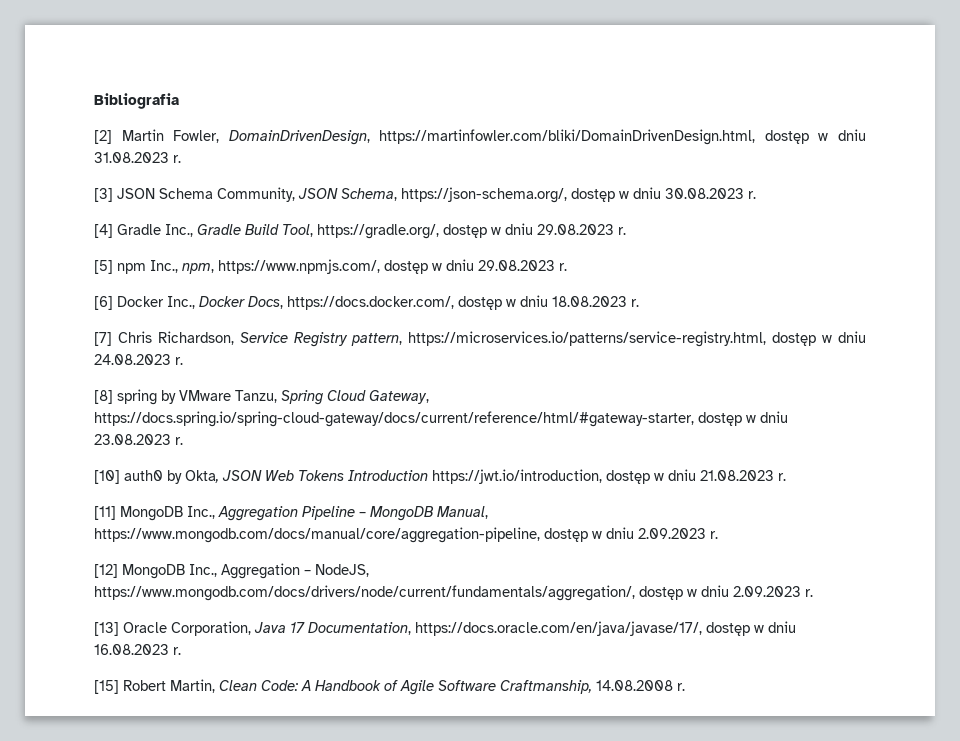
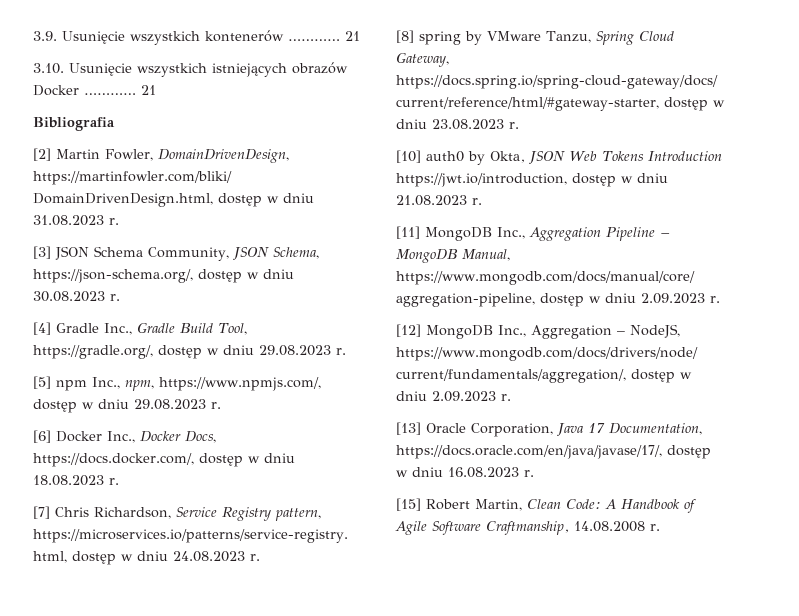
+ 3.9. Usunięcie wszystkich kontenerów ………… 21
+ 3.10. Usunięcie wszystkich istniejących obrazów Docker ………… 21

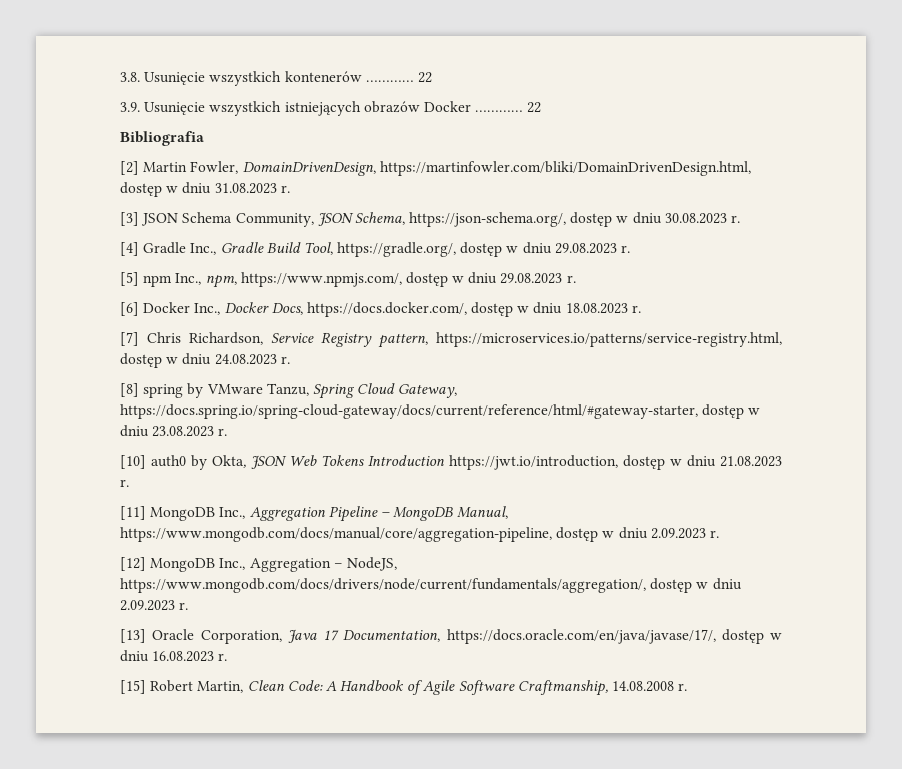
- 3.9. Usunięcie wszystkich kontenerów ………… 21
- 3.10. Usunięcie wszystkich istniejących obrazów Docker ………… 21
+ 3.8. Usunięcie wszystkich kontenerów ………… 22
+ 3.9. Usunięcie wszystkich istniejących obrazów Docker ………… 22

